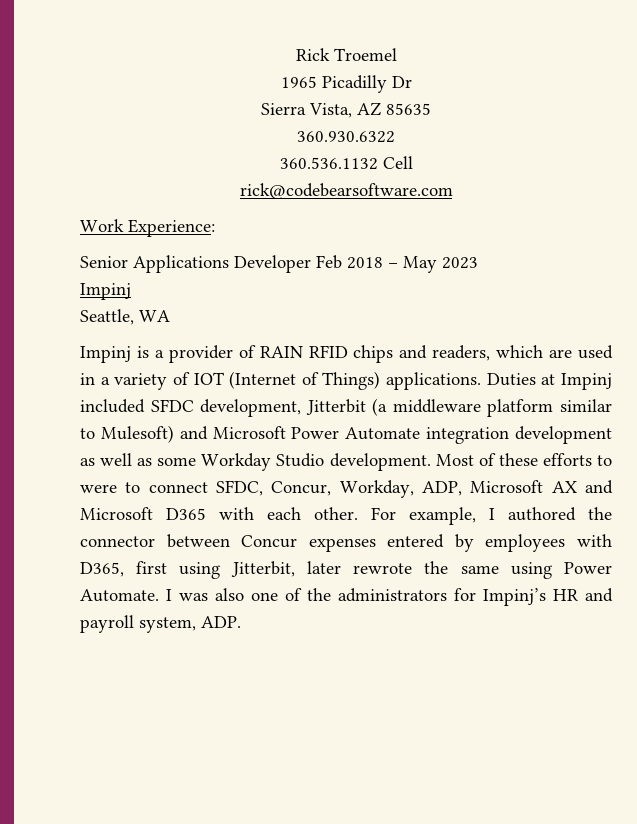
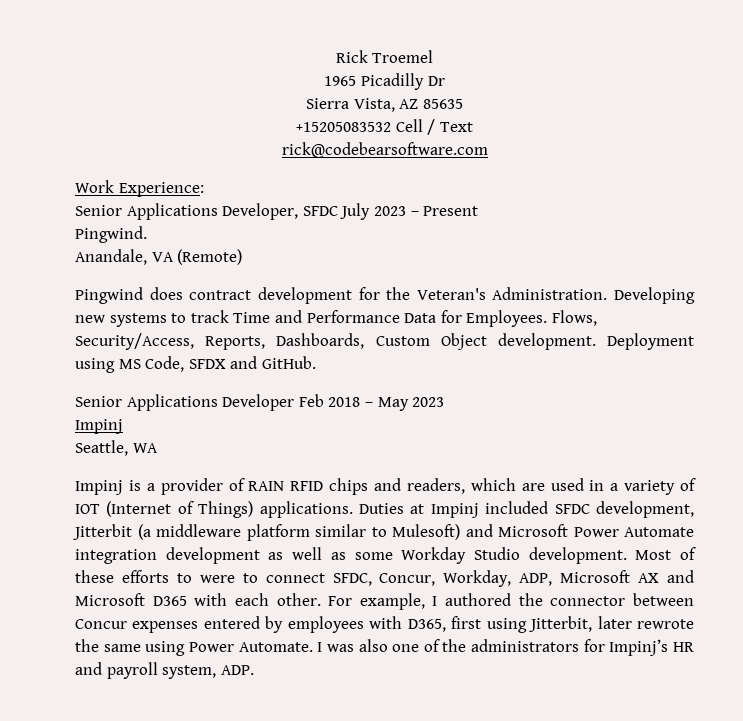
- 360.930.6322
- 360.536.1132 Cell
+ +15205083532 Cell / Text
+ Senior Applications Developer, SFDC July 2023 – Present
+ Pingwind.
+ Anandale, VA (Remote)
+ Pingwind does contract development for the Veteran's Administration. Developing new systems to track Time and Performance Data for Employees. Flows, Security/Access, Reports, Dashboards, Custom Object development. Deployment using MS Code, SFDX and GitHub.

